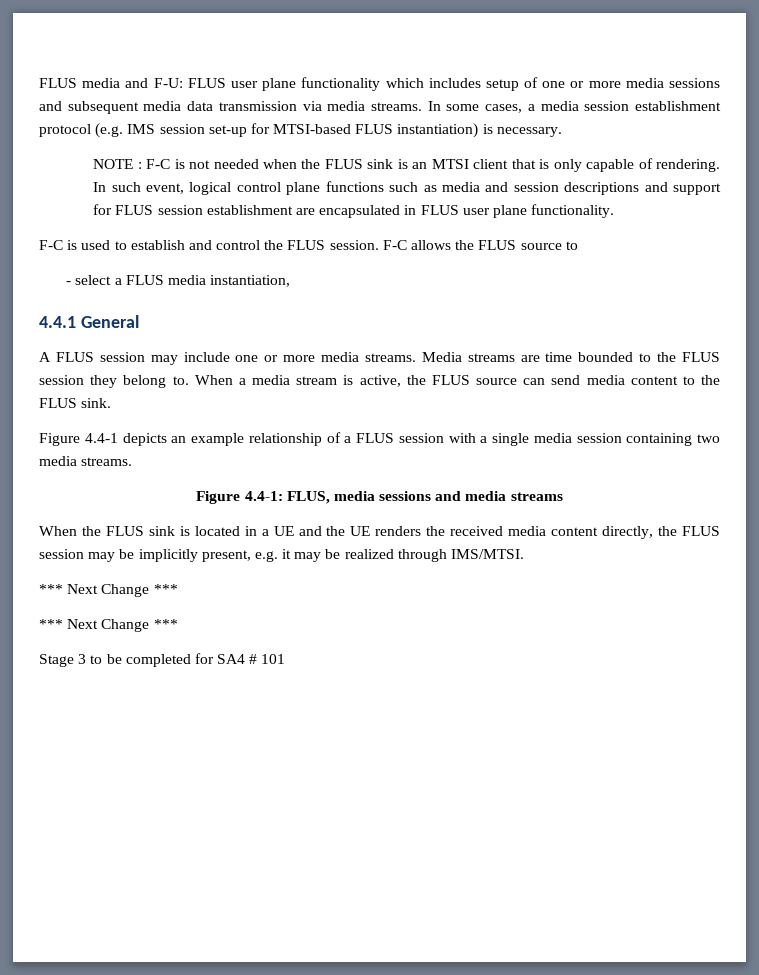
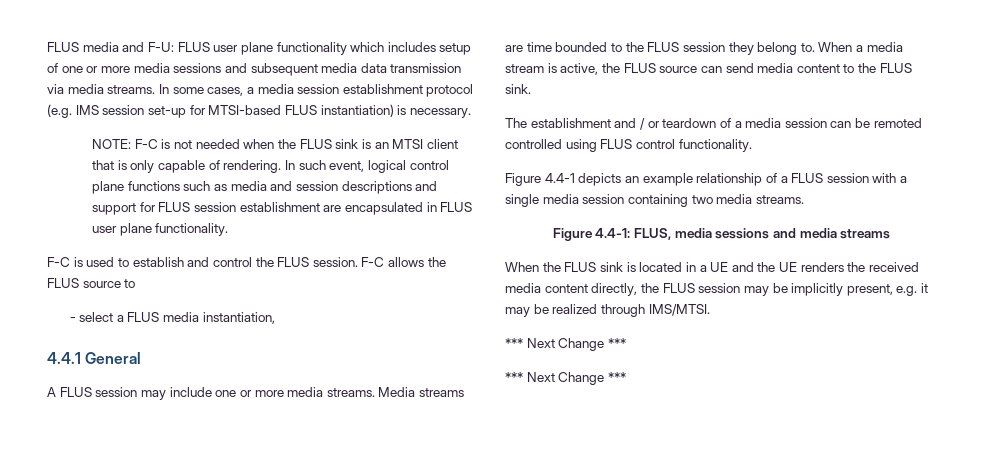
- NOTE : F-C is not needed when the FLUS sink is an MTSI client that is only capable of rendering.
+ NOTE: F-C is not needed when the FLUS sink is an MTSI client that is only capable of rendering.
+ The establishment and / or teardown of a media session can be remoted controlled using FLUS control functionality.
- Stage 3 to be completed for SA4 # 101

